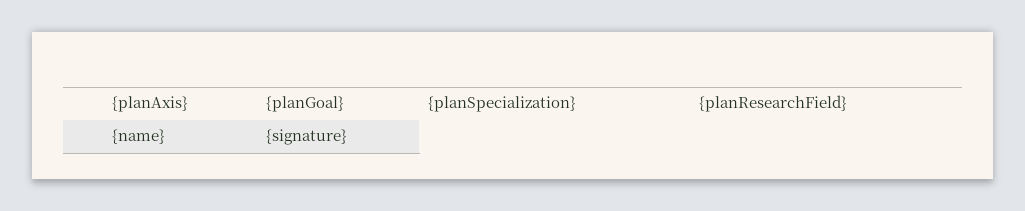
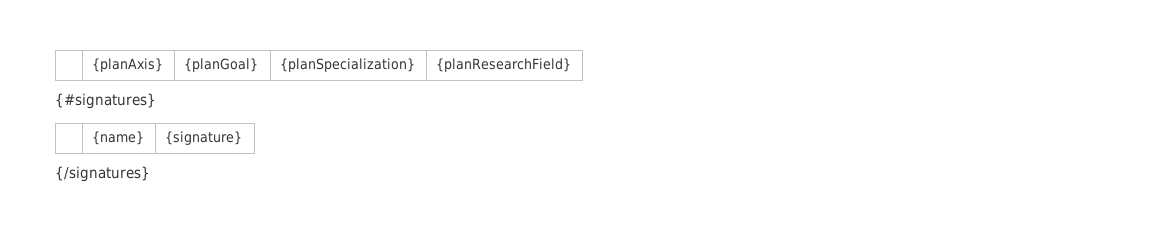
+ {#signatures}
+ {/signatures}

